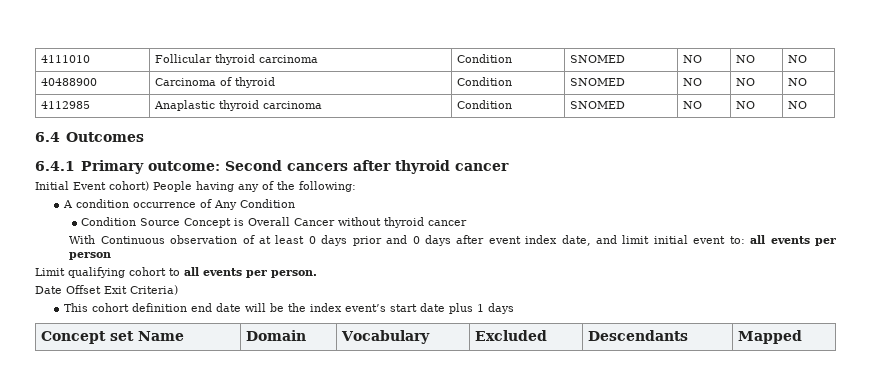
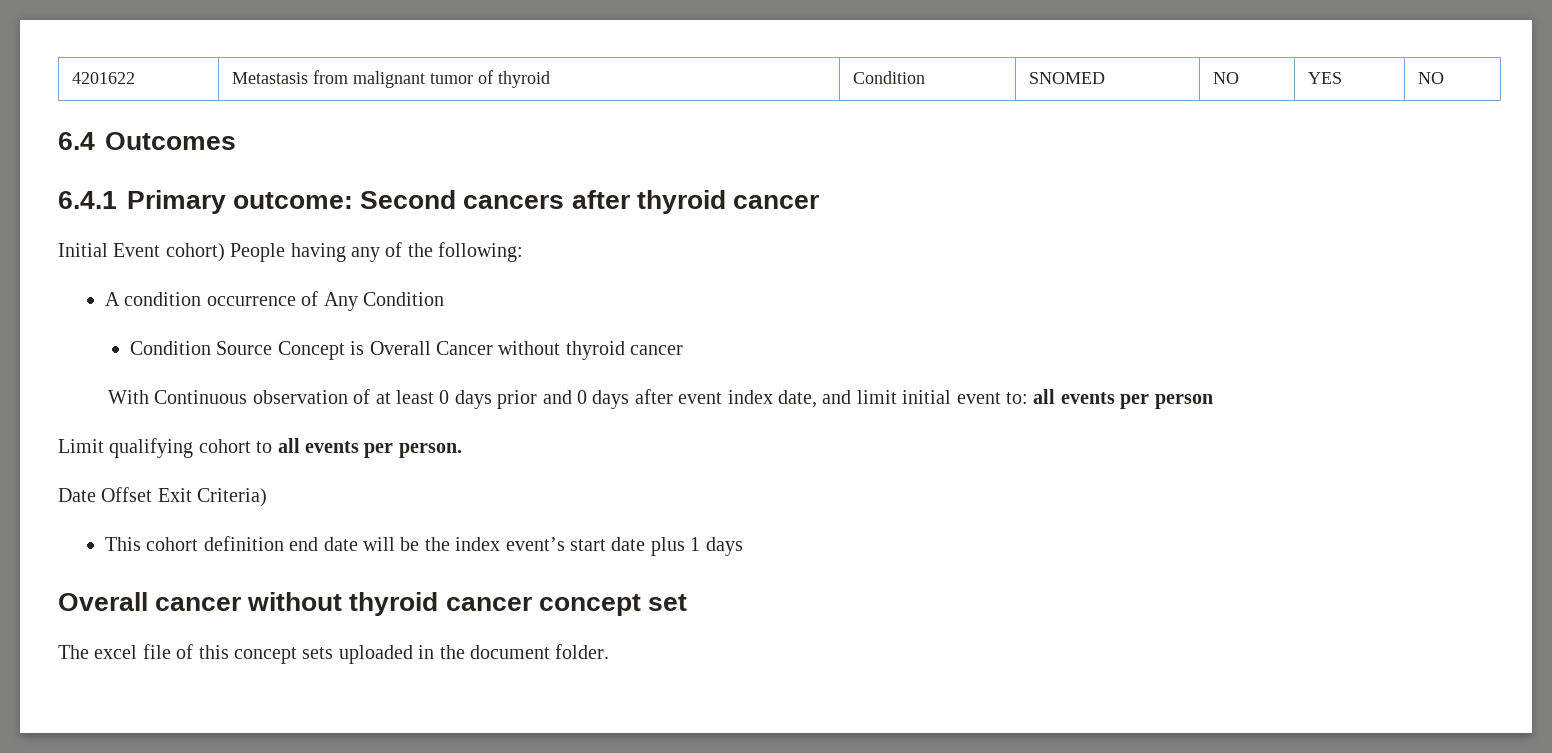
- 4111010 | Follicular thyroid carcinoma | Condition | SNOMED | NO | NO | NO
- 40488900 | Carcinoma of thyroid | Condition | SNOMED | NO | NO | NO
- 4112985 | Anaplastic thyroid carcinoma | Condition | SNOMED | NO | NO | NO
+ 4201622 | Metastasis from malignant tumor of thyroid | Condition | SNOMED | NO | YES | NO
- Concept set Name | Domain | Vocabulary | Excluded | Descendants | Mapped
+ Overall cancer without thyroid cancer concept set
+ The excel file of this concept sets uploaded in the document folder.

